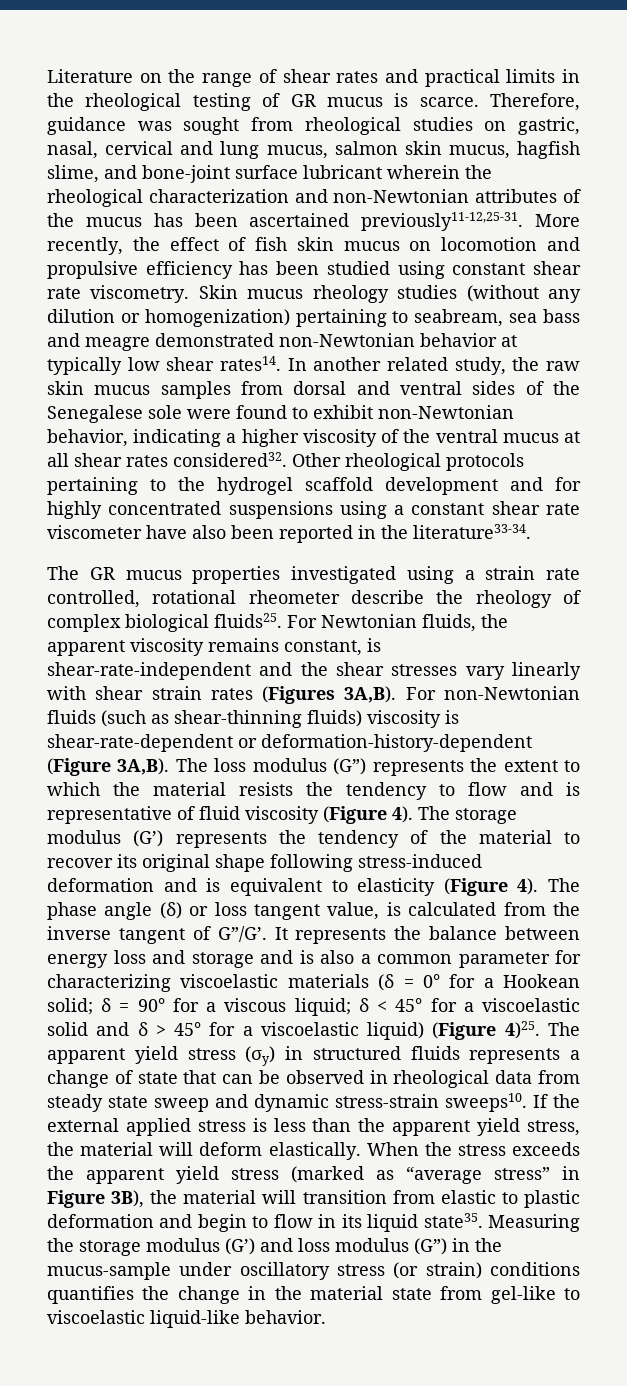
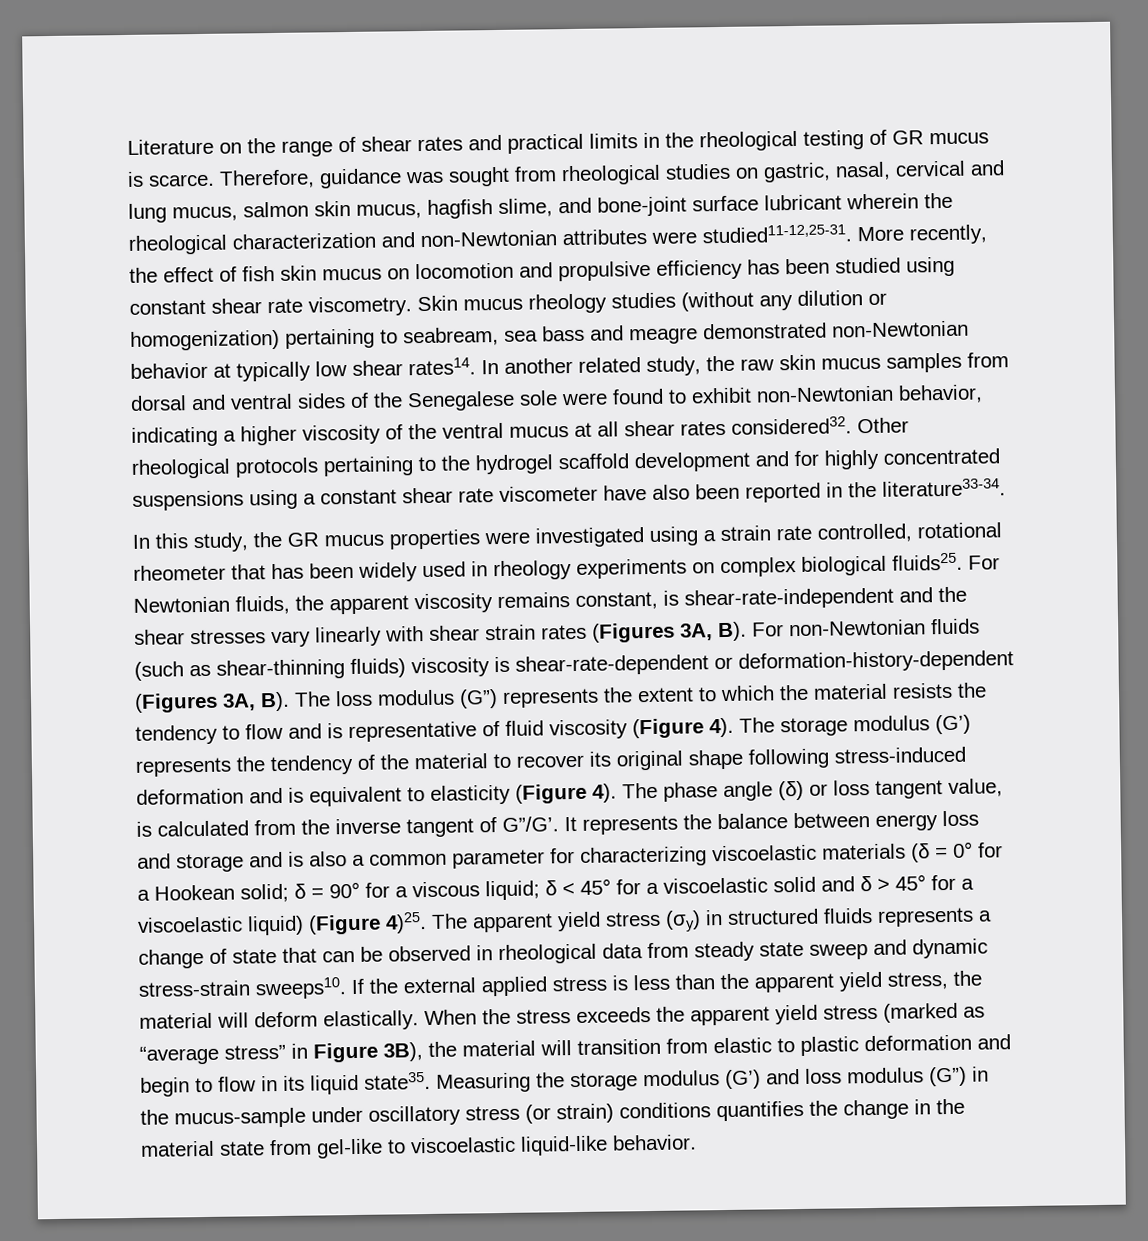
- Therefore, guidance was sought from rheological studies on gastric, nasal, cervical and lung mucus, salmon skin mucus, hagfish slime, and bone-joint surface lubricant wherein the rheological characterization and non-Newtonian attributes of the mucus has been ascertained previously11-12,25-31.
+ Therefore, guidance was sought from rheological studies on gastric, nasal, cervical and lung mucus, salmon skin mucus, hagfish slime, and bone-joint surface lubricant wherein the rheological characterization and non-Newtonian attributes were studied11-12,25-31.
- The GR mucus properties investigated using a strain rate controlled, rotational rheometer describe the rheology of complex biological fluids25.
+ In this study, the GR mucus properties were investigated using a strain rate controlled, rotational rheometer that has been widely used in rheology experiments on complex biological fluids25.
- For Newtonian fluids, the apparent viscosity remains constant, is shear-rate-independent and the shear stresses vary linearly with shear strain rates (Figures 3A,B). For non-Newtonian fluids (such as shear-thinning fluids) viscosity is shear-rate-dependent or deformation-history-dependent (Figure 3A,B). The loss modulus (G”) represents the extent to which the material resists the tendency to flow and is representative of fluid viscosity (Figure 4).
+ For Newtonian fluids, the apparent viscosity remains constant, is shear-rate-independent and the shear stresses vary linearly with shear strain rates (Figures 3A, B). For non-Newtonian fluids (such as shear-thinning fluids) viscosity is shear-rate-dependent or deformation-history-dependent (Figures 3A, B). The loss modulus (G”) represents the extent to which the material resists the tendency to flow and is representative of fluid viscosity (Figure 4).

